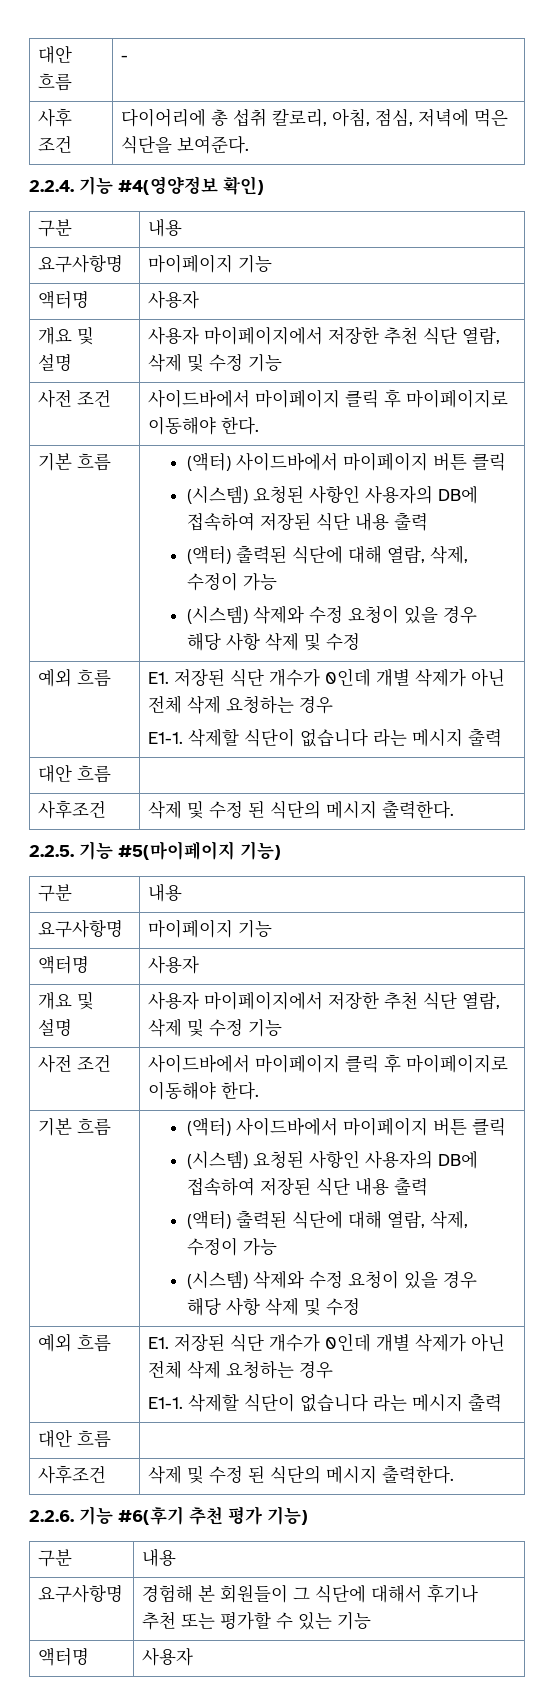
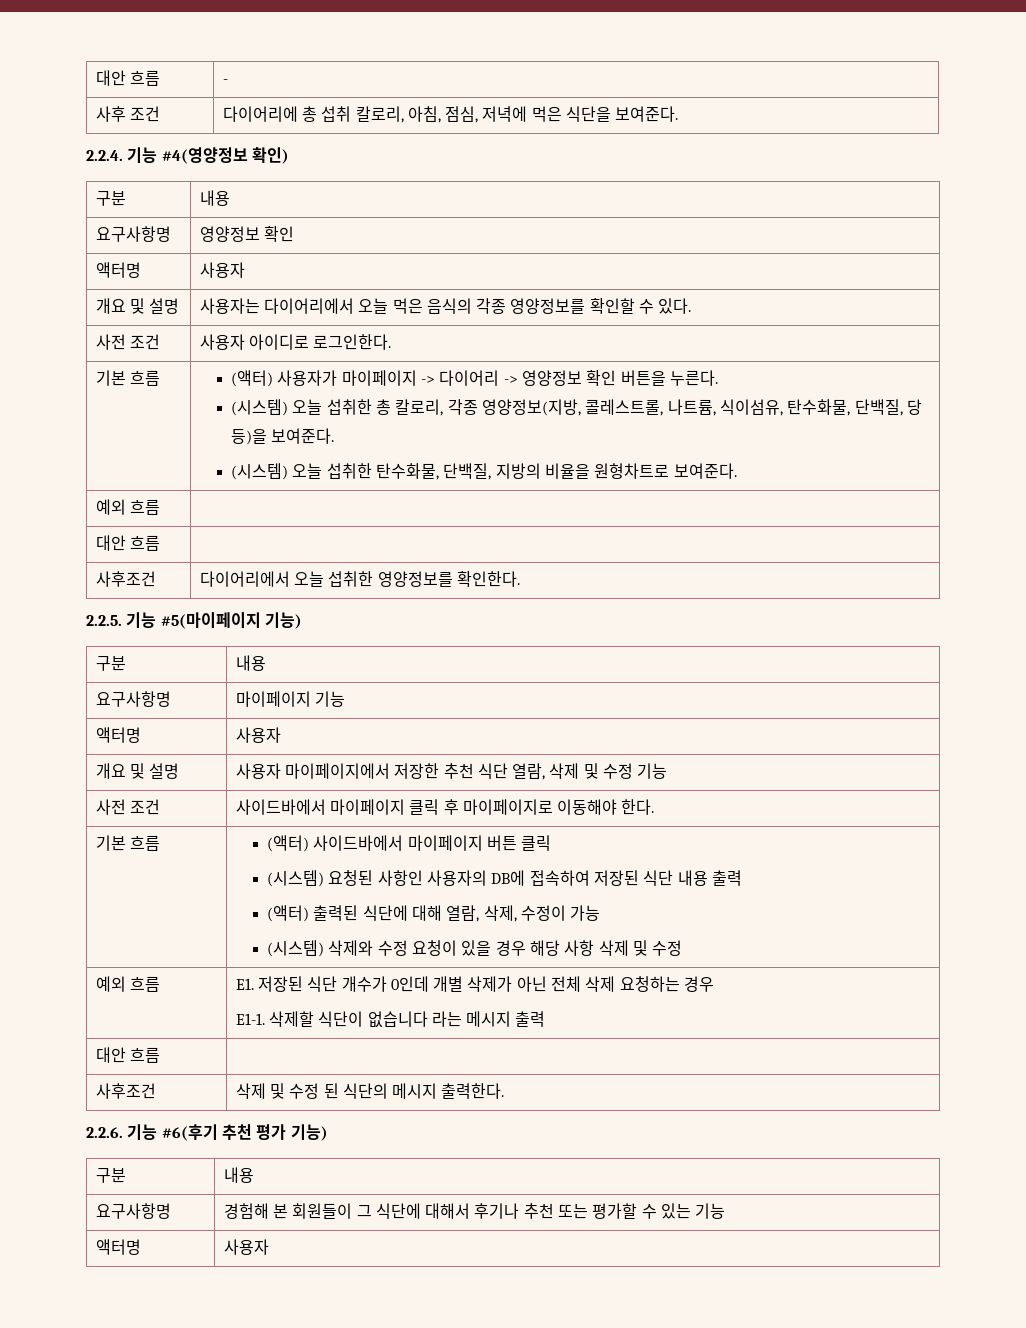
  2.2.4. 기능 #4(영양정보 확인)
  구분 | 내용
- 요구사항명 | 마이페이지 기능
+ 요구사항명 | 영양정보 확인
  액터명 | 사용자
- 개요 및 설명 | 사용자 마이페이지에서 저장한 추천 식단 열람, 삭제 및 수정 기능
- 사전 조건 | 사이드바에서 마이페이지 클릭 후 마이페이지로 이동해야 한다.
- 기본 흐름 | (액터) 사이드바에서 마이페이지 버튼 클릭
- (시스템) 요청된 사항인 사용자의 DB에 접속하여 저장된 식단 내용 출력
- (액터) 출력된 식단에 대해 열람, 삭제, 수정이 가능
- (시스템) 삭제와 수정 요청이 있을 경우 해당 사항 삭제 및 수정
- 예외 흐름 | E1. 저장된 식단 개수가 0인데 개별 삭제가 아닌 전체 삭제 요청하는 경우
- E1-1. 삭제할 식단이 없습니다 라는 메시지 출력
+ 개요 및 설명 | 사용자는 다이어리에서 오늘 먹은 음식의 각종 영양정보를 확인할 수 있다.
+ 사전 조건 | 사용자 아이디로 로그인한다.
+ 기본 흐름 | (액터) 사용자가 마이페이지 -> 다이어리 -> 영양정보 확인 버튼을 누른다.
+ (시스템) 오늘 섭취한 총 칼로리, 각종 영양정보(지방, 콜레스트롤, 나트륨, 식이섬유, 탄수화물, 단백질, 당 등)을 보여준다.
+ (시스템) 오늘 섭취한 탄수화물, 단백질, 지방의 비율을 원형차트로 보여준다.
+ 예외 흐름 |
  대안 흐름 |
- 사후조건 | 삭제 및 수정 된 식단의 메시지 출력한다.
+ 사후조건 | 다이어리에서 오늘 섭취한 영양정보를 확인한다.

